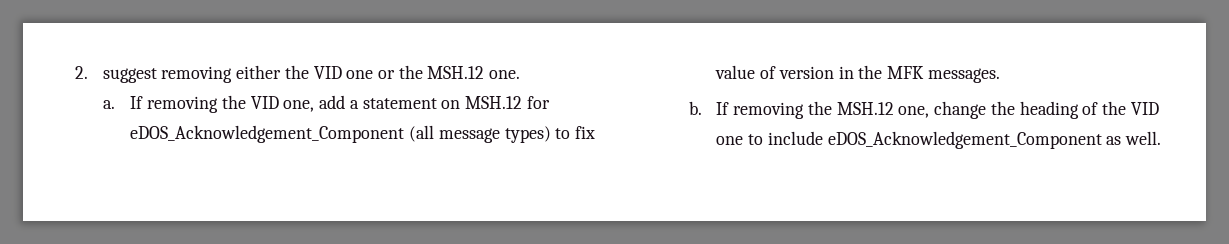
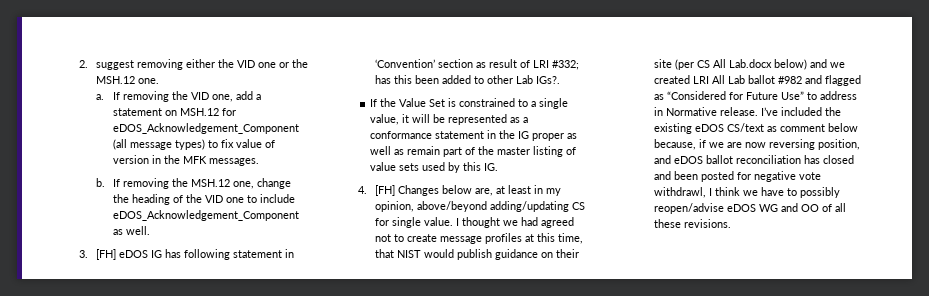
+ 3. [FH] eDOS IG has following statement in ‘Convention’ section as result of LRI #332; has this been added to other Lab IGs?.
+ If the Value Set is constrained to a single value, it will be represented as a conformance statement in the IG proper as well as remain part of the master listing of value sets used by this IG.
+ 4. [FH] Changes below are, at least in my opinion, above/beyond adding/updating CS for single value. I thought we had agreed not to create message profiles at this time, that NIST would publish guidance on their site (per CS All Lab.docx below) and we created LRI All Lab ballot #982 and flagged as “Considered for Future Use” to address in Normative release. I’ve included the existing eDOS CS/text as comment below because, if we are now reversing position, and eDOS ballot reconciliation has closed and been posted for negative vote withdrawl, I think we have to possibly reopen/advise eDOS WG and OO of all these revisions.

